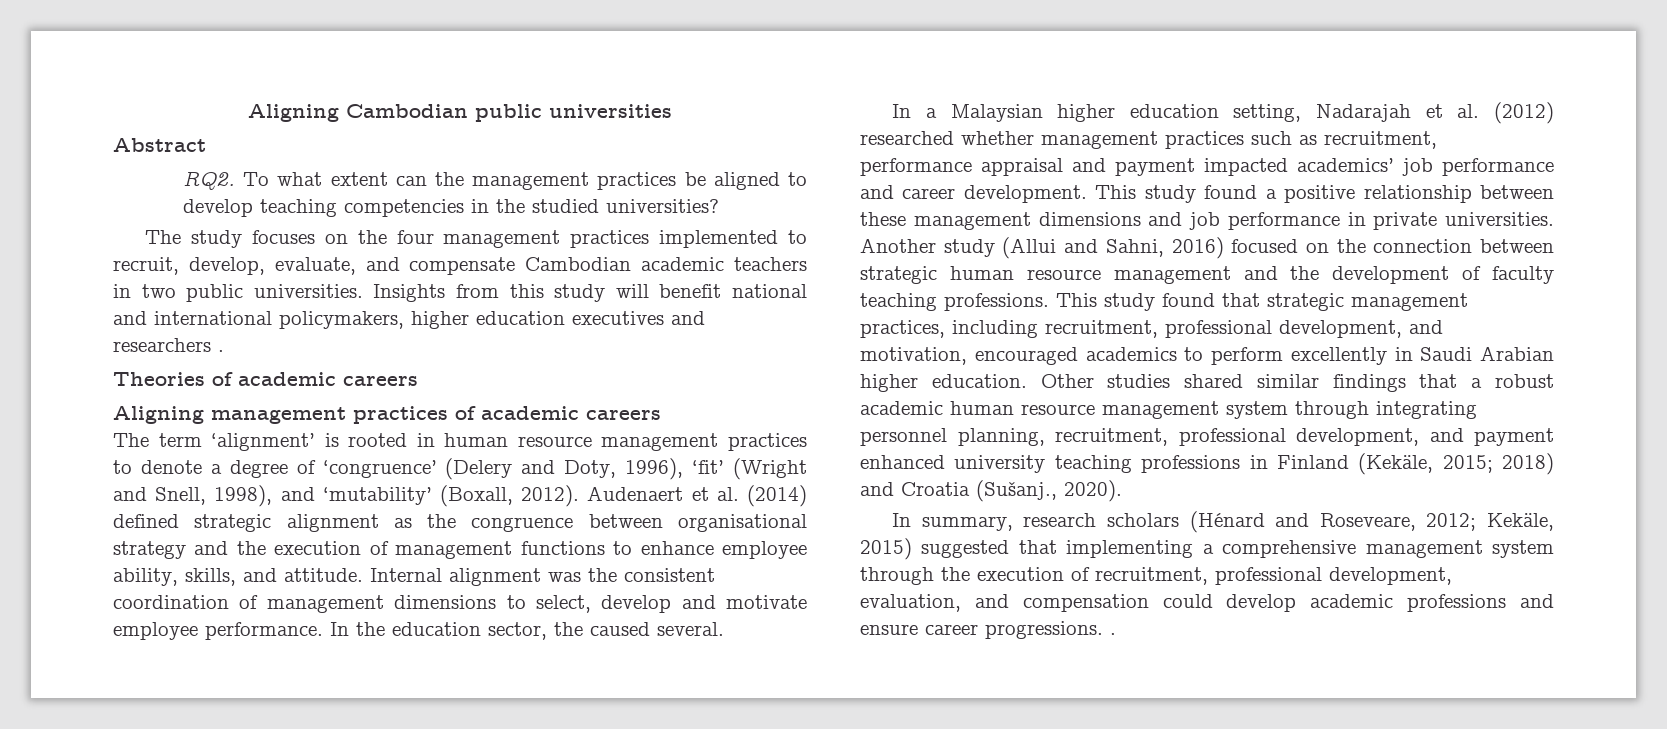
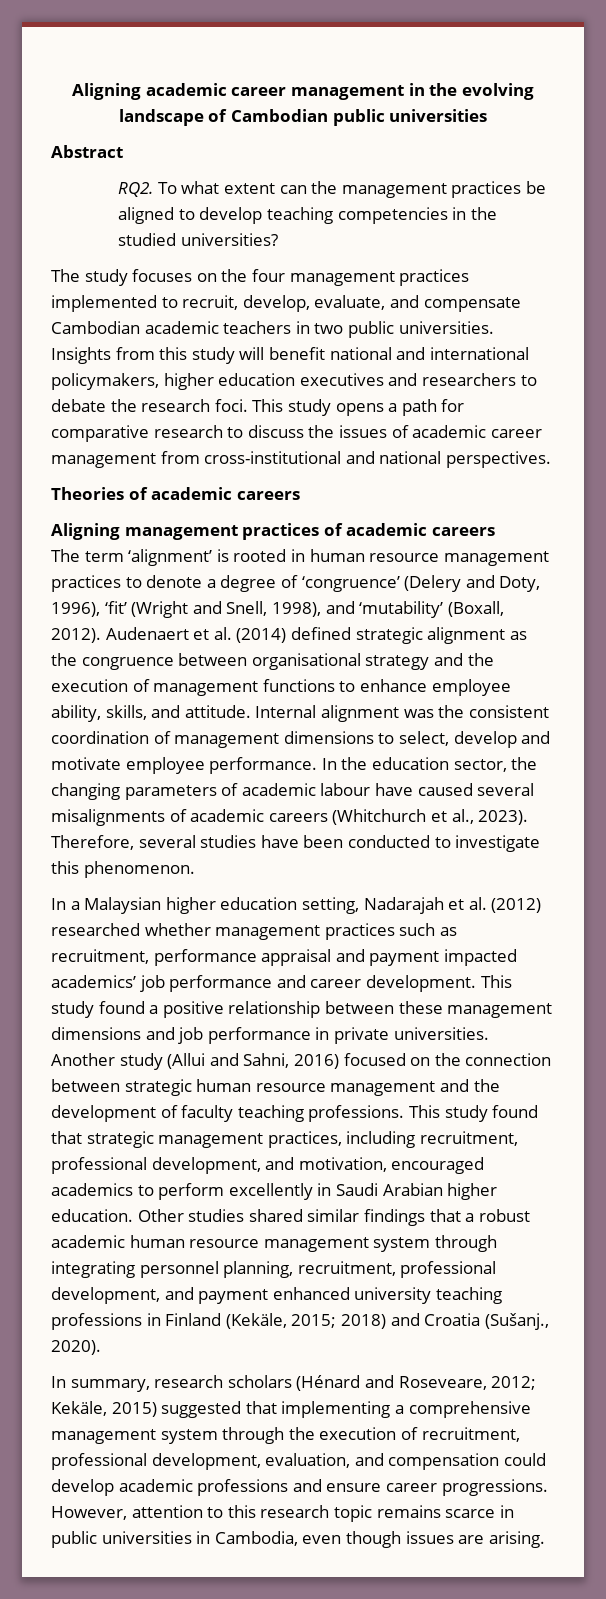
- Aligning Cambodian public universities
+ Aligning academic career management in the evolving landscape of Cambodian public universities
- Insights from this study will benefit national and international policymakers, higher education executives and researchers .
+ Insights from this study will benefit national and international policymakers, higher education executives and researchers to debate the research foci. This study opens a path for comparative research to discuss the issues of academic career management from cross-institutional and national perspectives.
- In the education sector, the caused several.
+ In the education sector, the changing parameters of academic labour have caused several misalignments of academic careers (Whitchurch et al., 2023). Therefore, several studies have been conducted to investigate this phenomenon.
- In summary, research scholars (Hénard and Roseveare, 2012; Kekäle, 2015) suggested that implementing a comprehensive management system through the execution of recruitment, professional development, evaluation, and compensation could develop academic professions and ensure career progressions. .
+ In summary, research scholars (Hénard and Roseveare, 2012; Kekäle, 2015) suggested that implementing a comprehensive management system through the execution of recruitment, professional development, evaluation, and compensation could develop academic professions and ensure career progressions. However, attention to this research topic remains scarce in public universities in Cambodia, even though issues are arising.

